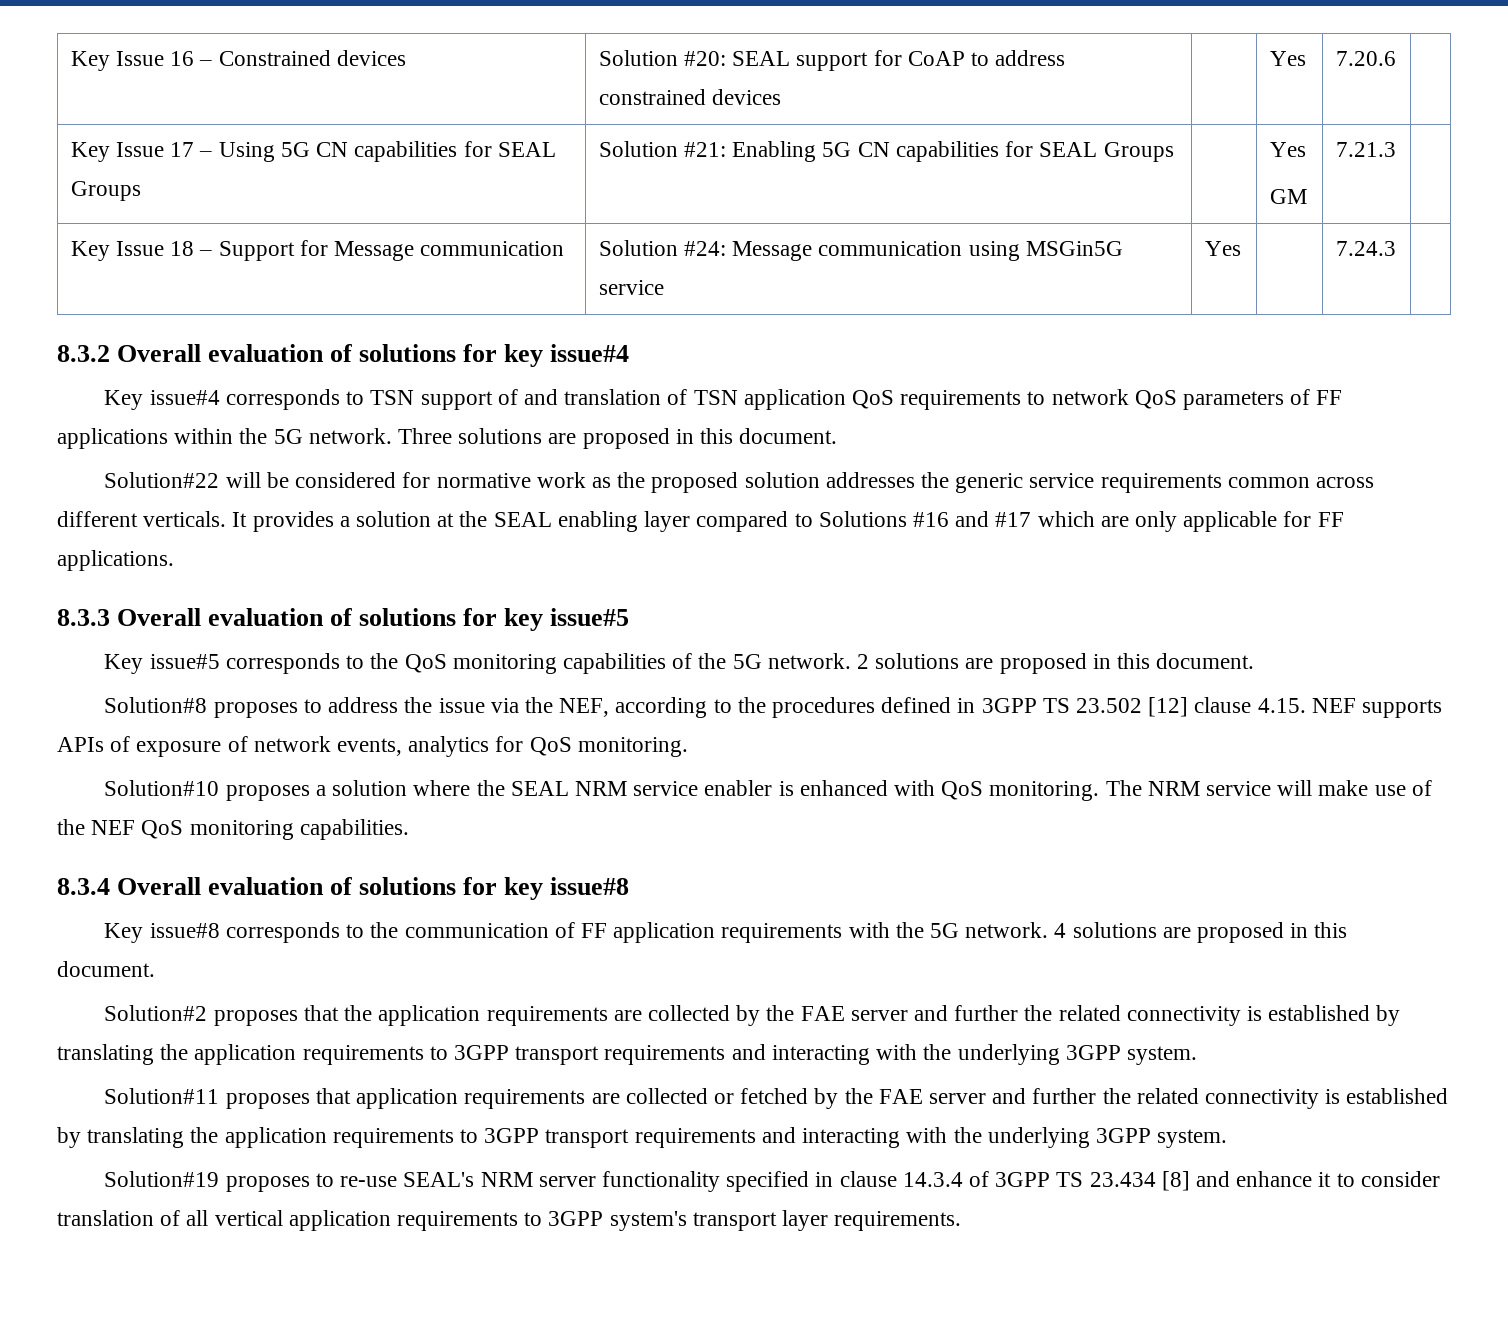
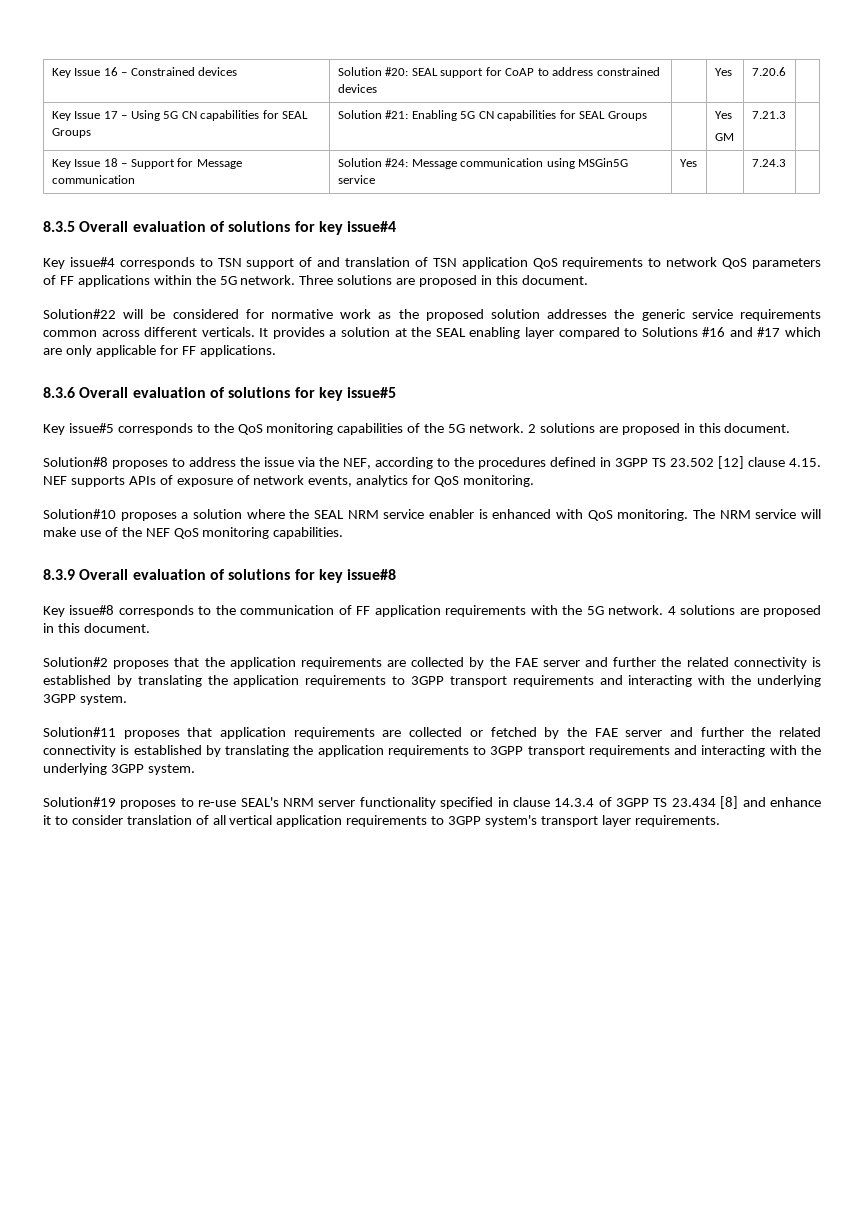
- 8.3.2 Overall evaluation of solutions for key issue#4
+ 8.3.5 Overall evaluation of solutions for key issue#4
- 8.3.3 Overall evaluation of solutions for key issue#5
+ 8.3.6 Overall evaluation of solutions for key issue#5
- 8.3.4 Overall evaluation of solutions for key issue#8
+ 8.3.9 Overall evaluation of solutions for key issue#8

